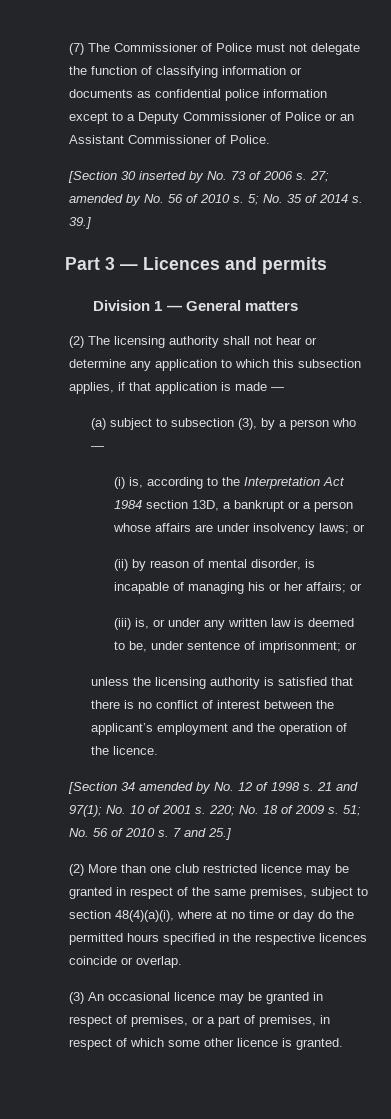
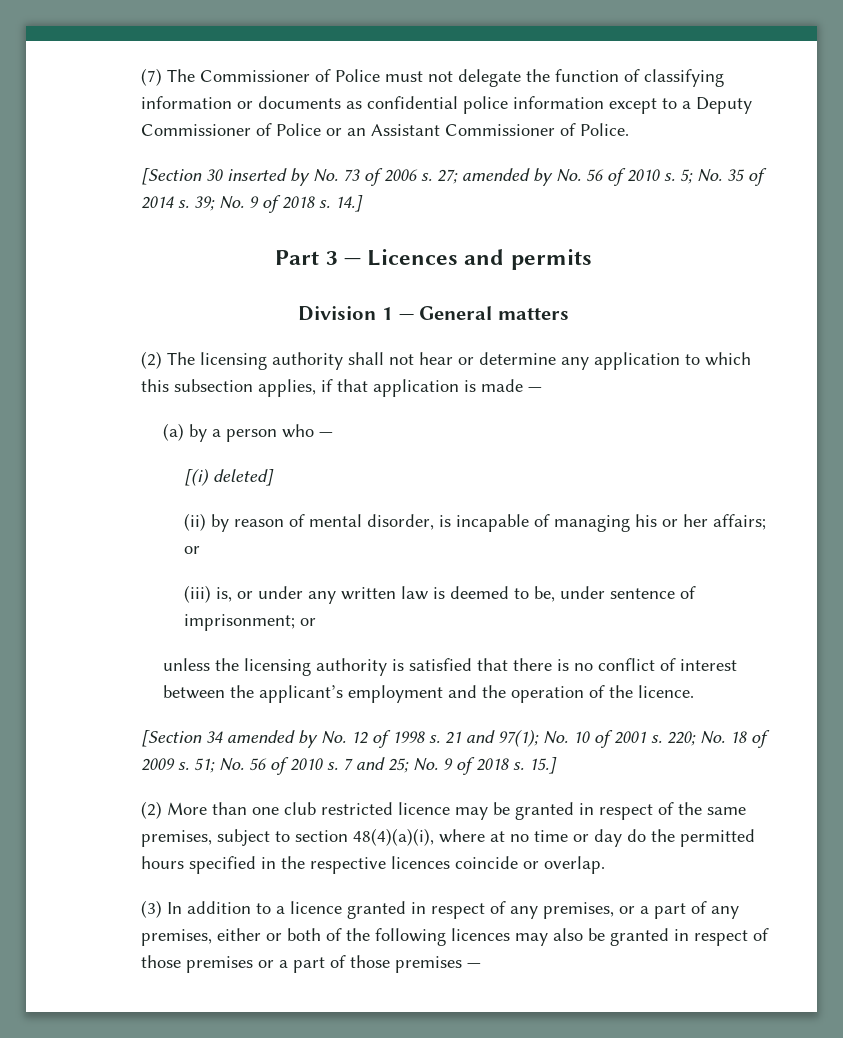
- 39.]
+ 39; No. 9 of 2018 s. 14.]
- (a) subject to subsection (3), by a person who —
+ (a) by a person who —
- (i) is, according to the Interpretation Act 1984 section 13D, a bankrupt or a person whose affairs are under insolvency laws; or
+ [(i) deleted]
- 7 and 25.]
+ 7 and 25; No. 9 of 2018 s. 15.]
- (3) An occasional licence may be granted in respect of premises, or a part of premises, in respect of which some other licence is granted.
+ (3) In addition to a licence granted in respect of any premises, or a part of any premises, either or both of the following licences may also be granted in respect of those premises or a part of those premises —

